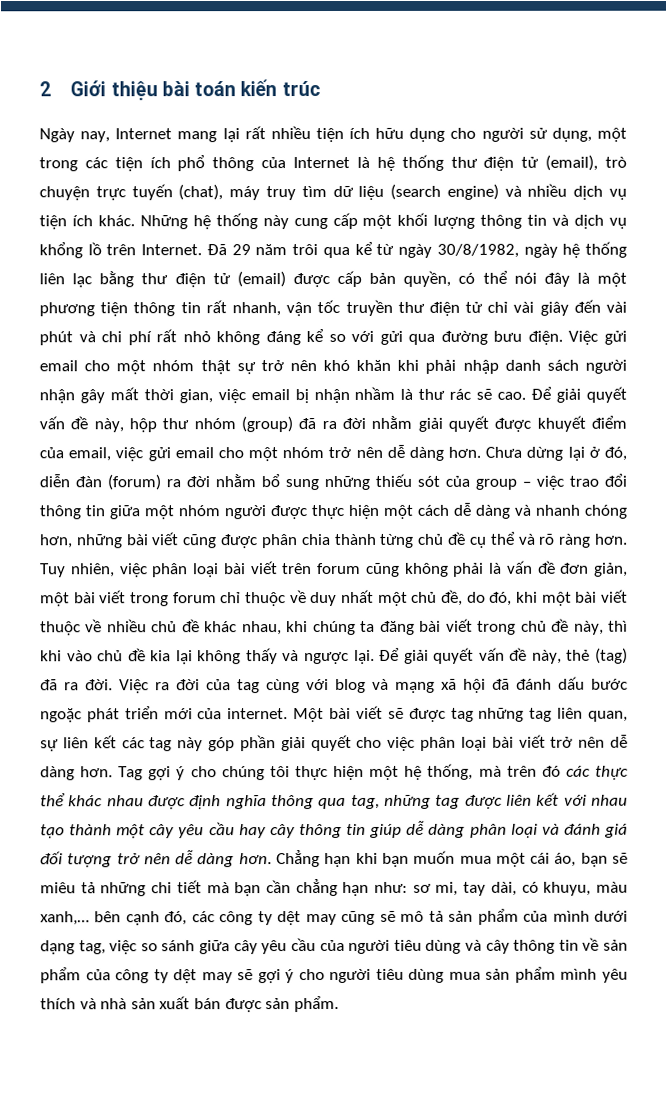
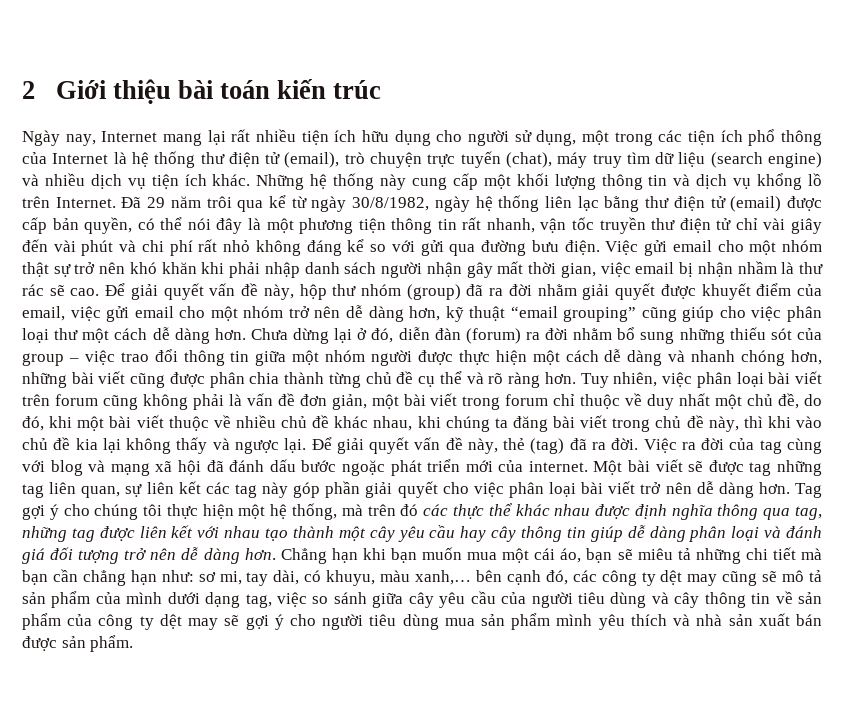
- Để giải quyết vấn đề này, hộp thư nhóm (group) đã ra đời nhằm giải quyết được khuyết điểm của email, việc gửi email cho một nhóm trở nên dễ dàng hơn.
+ Để giải quyết vấn đề này, hộp thư nhóm (group) đã ra đời nhằm giải quyết được khuyết điểm của email, việc gửi email cho một nhóm trở nên dễ dàng hơn, kỹ thuật “email grouping” cũng giúp cho việc phân loại thư một cách dễ dàng hơn.

